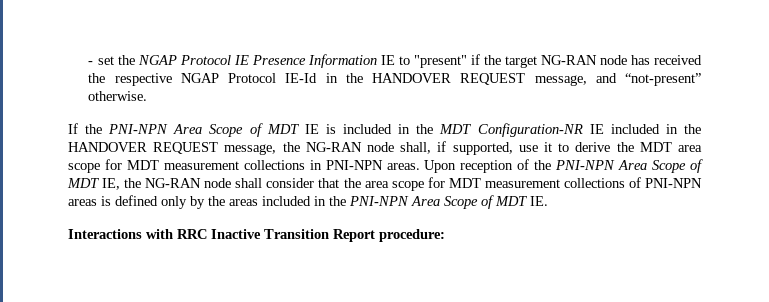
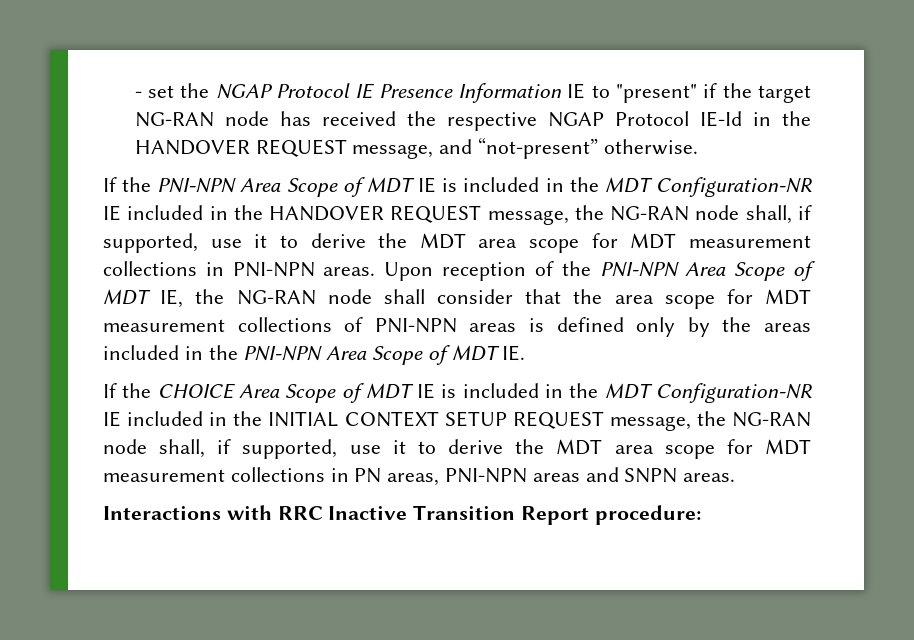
+ If the CHOICE Area Scope of MDT IE is included in the MDT Configuration-NR IE included in the INITIAL CONTEXT SETUP REQUEST message, the NG-RAN node shall, if supported, use it to derive the MDT area scope for MDT measurement collections in PN areas, PNI-NPN areas and SNPN areas.

